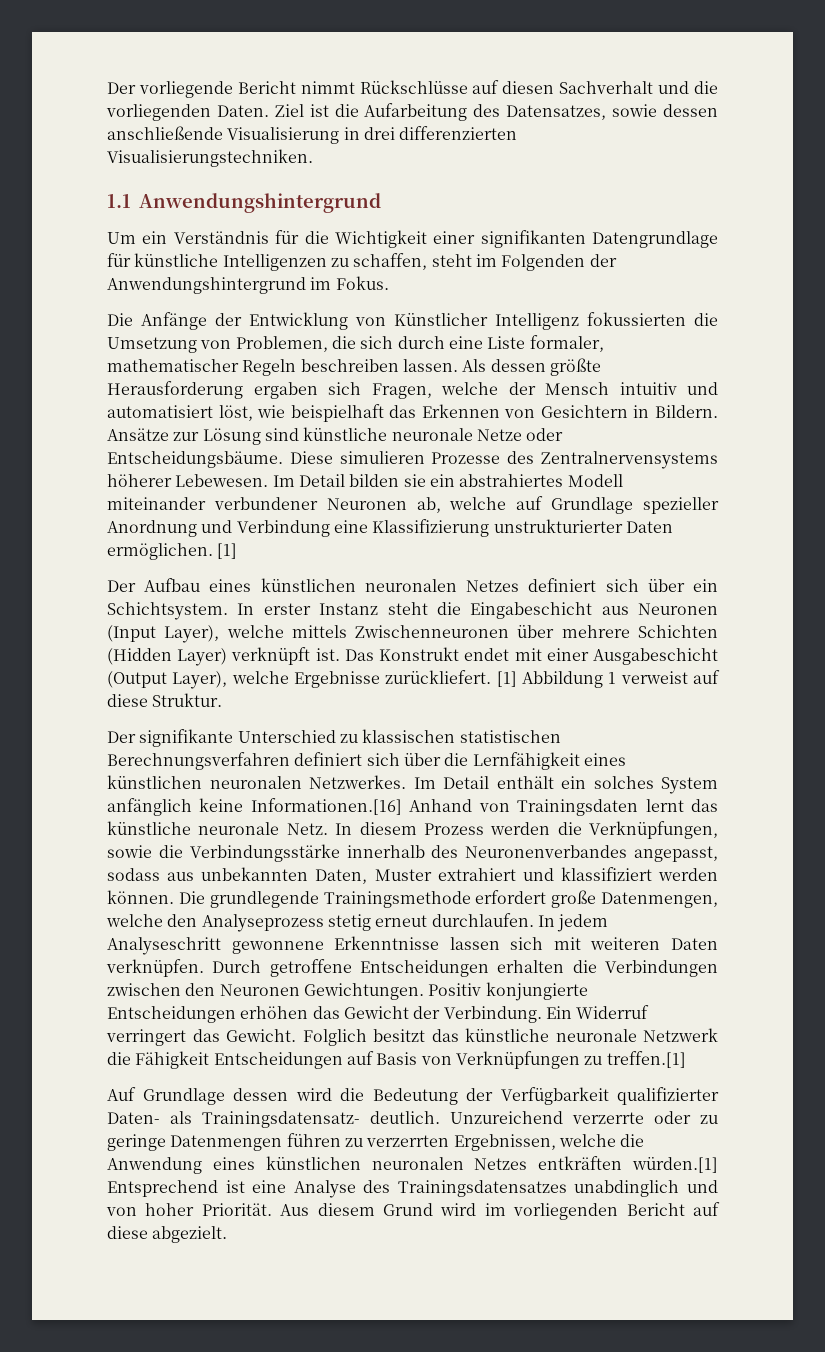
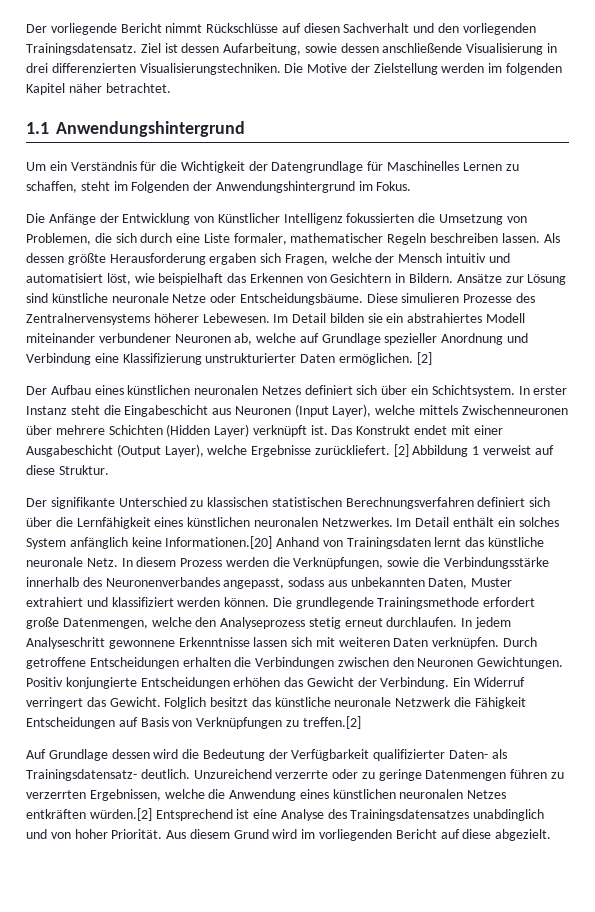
- Der vorliegende Bericht nimmt Rückschlüsse auf diesen Sachverhalt und die vorliegenden Daten. Ziel ist die Aufarbeitung des Datensatzes, sowie dessen anschließende Visualisierung in drei differenzierten Visualisierungstechniken.
+ Der vorliegende Bericht nimmt Rückschlüsse auf diesen Sachverhalt und den vorliegenden Trainingsdatensatz. Ziel ist dessen Aufarbeitung, sowie dessen anschließende Visualisierung in drei differenzierten Visualisierungstechniken. Die Motive der Zielstellung werden im folgenden Kapitel näher betrachtet.
- Um ein Verständnis für die Wichtigkeit einer signifikanten Datengrundlage für künstliche Intelligenzen zu schaffen, steht im Folgenden der Anwendungshintergrund im Fokus.
+ Um ein Verständnis für die Wichtigkeit der Datengrundlage für Maschinelles Lernen zu schaffen, steht im Folgenden der Anwendungshintergrund im Fokus.
- Im Detail bilden sie ein abstrahiertes Modell miteinander verbundener Neuronen ab, welche auf Grundlage spezieller Anordnung und Verbindung eine Klassifizierung unstrukturierter Daten ermöglichen. [1]
+ Im Detail bilden sie ein abstrahiertes Modell miteinander verbundener Neuronen ab, welche auf Grundlage spezieller Anordnung und Verbindung eine Klassifizierung unstrukturierter Daten ermöglichen. [2]
- [1] Abbildung 1 verweist auf diese Struktur.
+ [2] Abbildung 1 verweist auf diese Struktur.
- Im Detail enthält ein solches System anfänglich keine Informationen.[16] Anhand von Trainingsdaten lernt das künstliche neuronale Netz.
+ Im Detail enthält ein solches System anfänglich keine Informationen.[20] Anhand von Trainingsdaten lernt das künstliche neuronale Netz.
- Folglich besitzt das künstliche neuronale Netzwerk die Fähigkeit Entscheidungen auf Basis von Verknüpfungen zu treffen.[1]
+ Folglich besitzt das künstliche neuronale Netzwerk die Fähigkeit Entscheidungen auf Basis von Verknüpfungen zu treffen.[2]
- Unzureichend verzerrte oder zu geringe Datenmengen führen zu verzerrten Ergebnissen, welche die Anwendung eines künstlichen neuronalen Netzes entkräften würden.[1] Entsprechend ist eine Analyse des Trainingsdatensatzes unabdinglich und von hoher Priorität.
+ Unzureichend verzerrte oder zu geringe Datenmengen führen zu verzerrten Ergebnissen, welche die Anwendung eines künstlichen neuronalen Netzes entkräften würden.[2] Entsprechend ist eine Analyse des Trainingsdatensatzes unabdinglich und von hoher Priorität.

